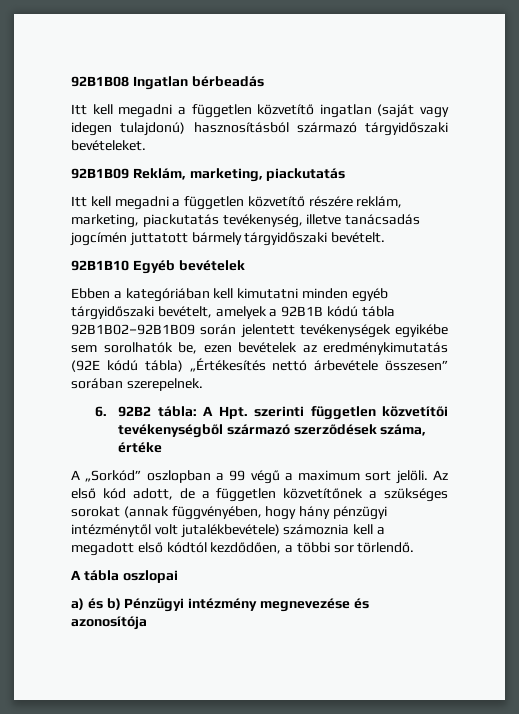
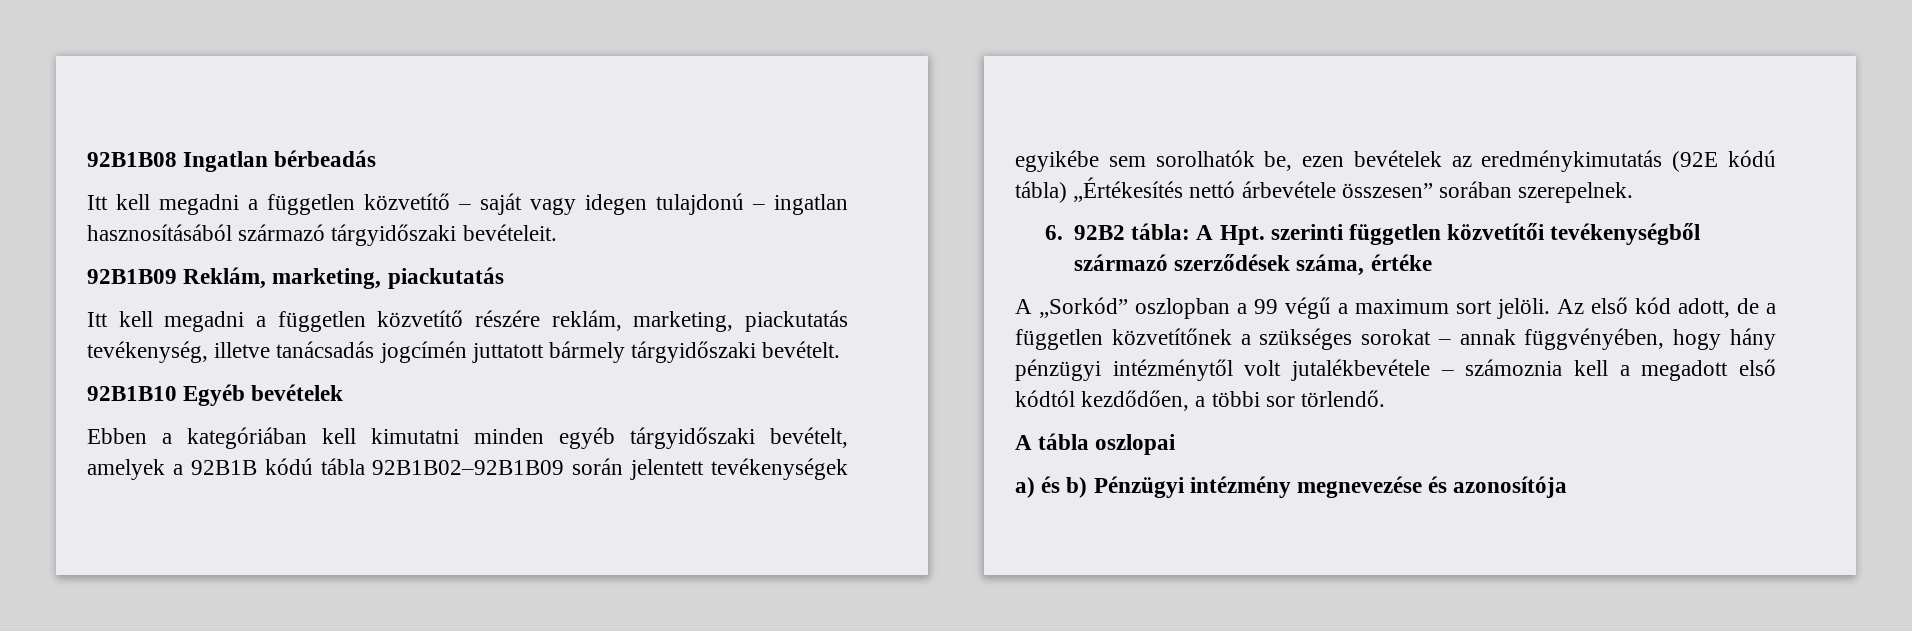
- Itt kell megadni a független közvetítő ingatlan (saját vagy idegen tulajdonú) hasznosításból származó tárgyidőszaki bevételeket.
+ Itt kell megadni a független közvetítő – saját vagy idegen tulajdonú – ingatlan hasznosításából származó tárgyidőszaki bevételeit.
- Az első kód adott, de a független közvetítőnek a szükséges sorokat (annak függvényében, hogy hány pénzügyi intézménytől volt jutalékbevétele) számoznia kell a megadott első kódtól kezdődően, a többi sor törlendő.
+ Az első kód adott, de a független közvetítőnek a szükséges sorokat – annak függvényében, hogy hány pénzügyi intézménytől volt jutalékbevétele – számoznia kell a megadott első kódtól kezdődően, a többi sor törlendő.

